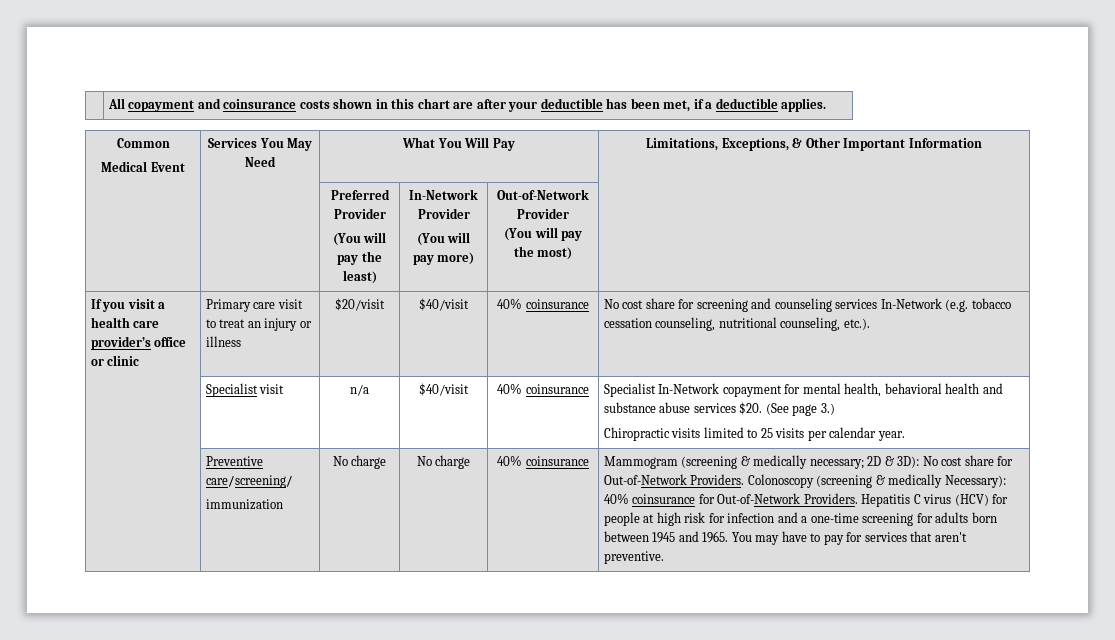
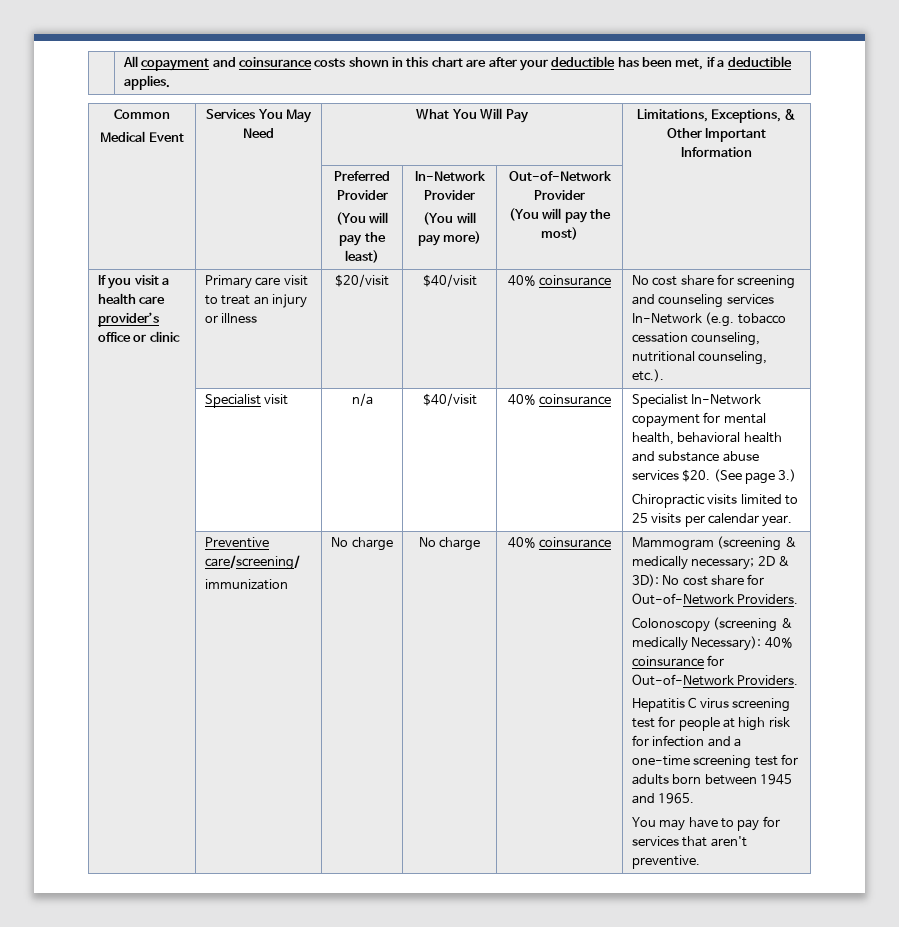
- Mammogram (screening & medically necessary; 2D & 3D): No cost share for Out-of-Network Providers. Colonoscopy (screening & medically Necessary): 40% coinsurance for Out-of-Network Providers. Hepatitis C virus (HCV) for people at high risk for infection and a one-time screening for adults born between 1945 and 1965. You may have to pay for services that aren't preventive.
+ Mammogram (screening & medically necessary; 2D & 3D): No cost share for Out-of-Network Providers.
+ Colonoscopy (screening & medically Necessary): 40% coinsurance for Out-of-Network Providers.
+ Hepatitis C virus screening test for people at high risk for infection and a one-time screening test for adults born between 1945 and 1965.
+ You may have to pay for services that aren't preventive.

